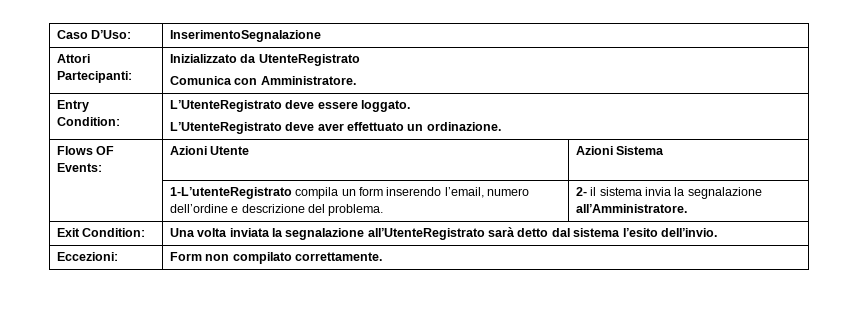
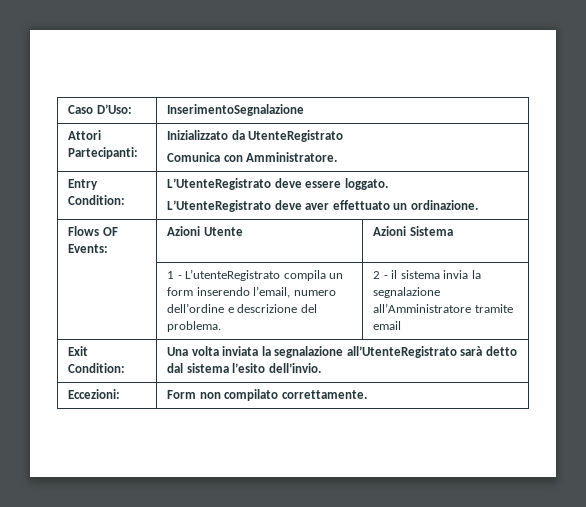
- | 1-L’utenteRegistrato compila un form inserendo l’email, numero dell’ordine e descrizione del problema. | 2- il sistema invia la segnalazione all’Amministratore.
+ | 1 - L’utenteRegistrato compila un form inserendo l’email, numero dell’ordine e descrizione del problema. | 2 - il sistema invia la segnalazione all’Amministratore tramite email

